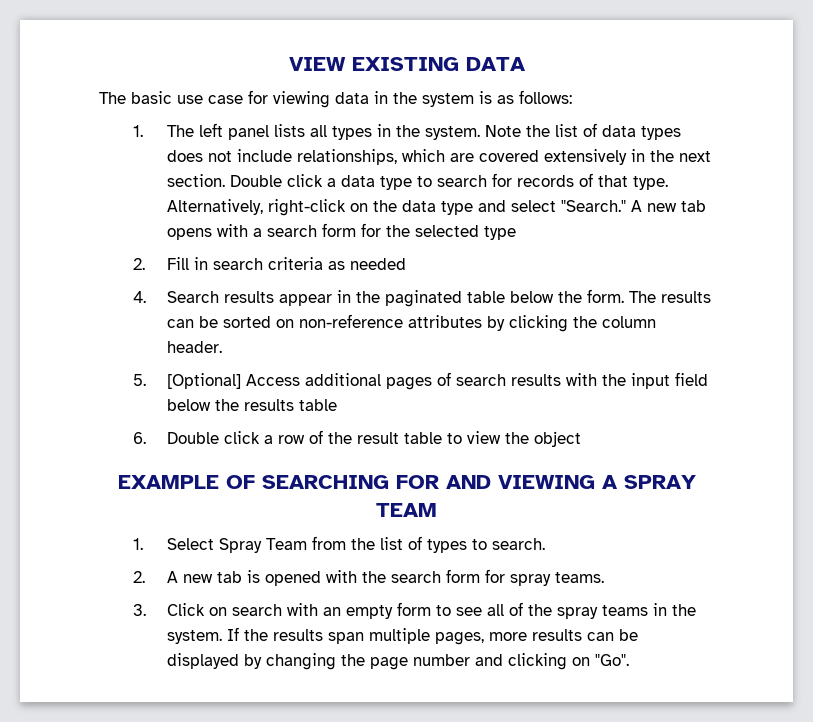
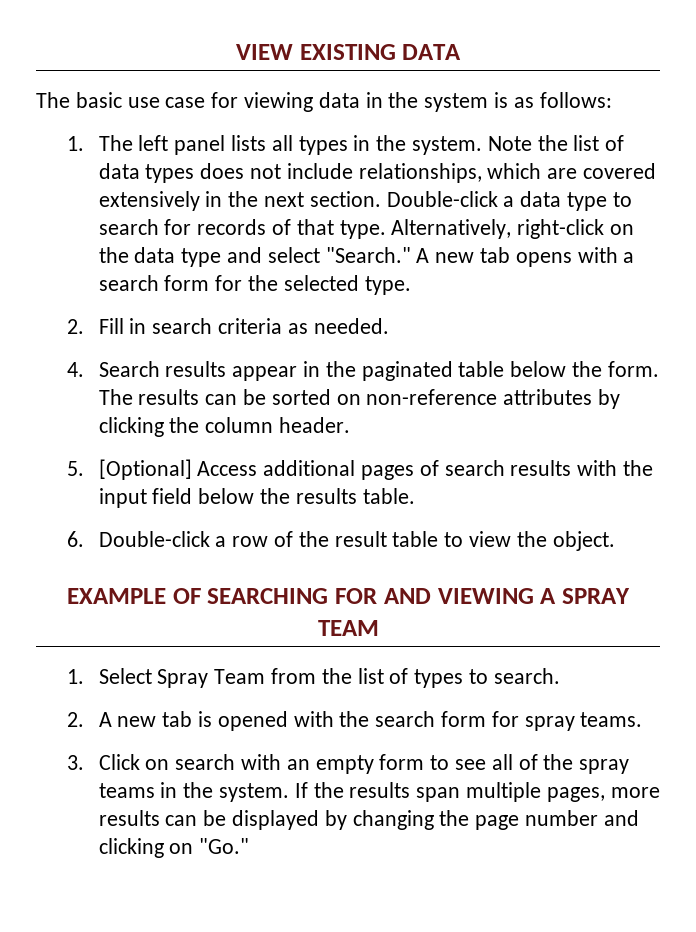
- Double click a data type to search for records of that type.
+ Double-click a data type to search for records of that type.
- A new tab opens with a search form for the selected type
+ A new tab opens with a search form for the selected type.
- 2. Fill in search criteria as needed
+ 2. Fill in search criteria as needed.
- 5. [Optional] Access additional pages of search results with the input field below the results table
+ 5. [Optional] Access additional pages of search results with the input field below the results table.
- 6. Double click a row of the result table to view the object
+ 6. Double-click a row of the result table to view the object.
- If the results span multiple pages, more results can be displayed by changing the page number and clicking on "Go".
+ If the results span multiple pages, more results can be displayed by changing the page number and clicking on "Go."

